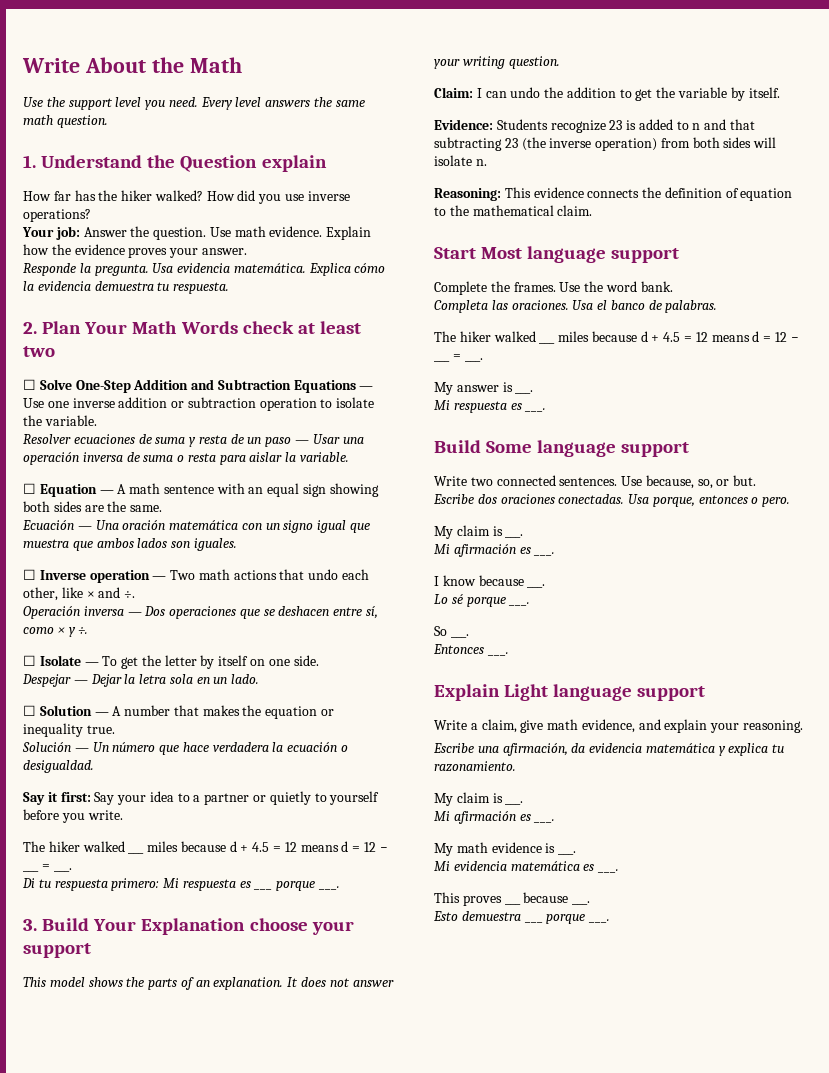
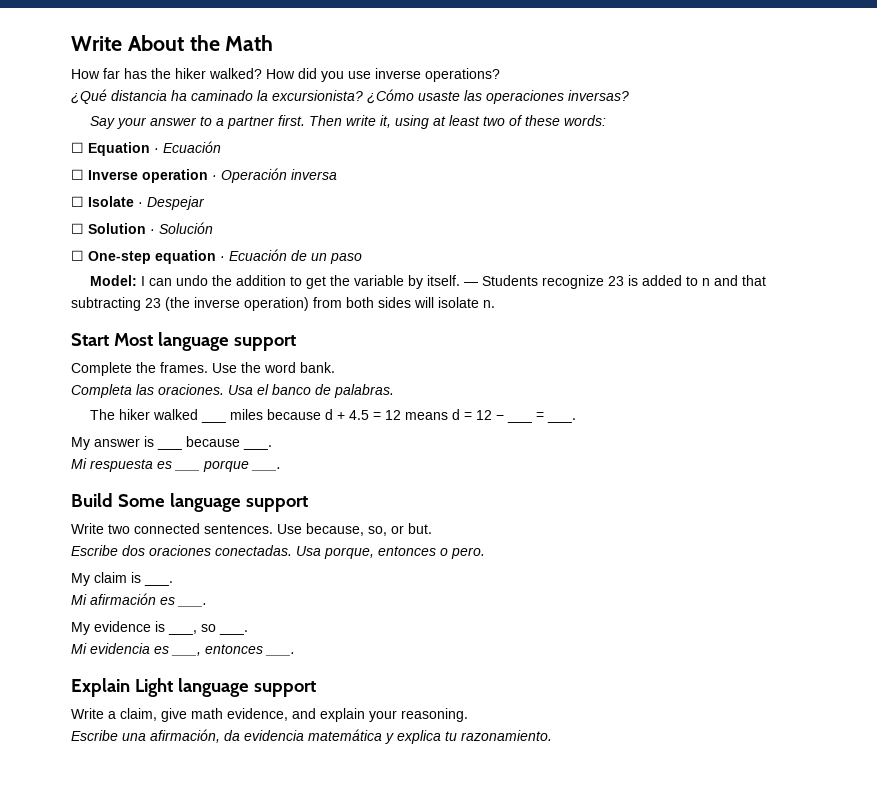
- Use the support level you need. Every level answers the same math question.
- 1. Understand the Question explain
- Your job: Answer the question. Use math evidence. Explain how the evidence proves your answer.
- Responde la pregunta. Usa evidencia matemática. Explica cómo la evidencia demuestra tu respuesta.
- 2. Plan Your Math Words check at least two
- ☐ Solve One-Step Addition and Subtraction Equations — Use one inverse addition or subtraction operation to isolate the variable.
- Resolver ecuaciones de suma y resta de un paso — Usar una operación inversa de suma o resta para aislar la variable.
- ☐ Equation — A math sentence with an equal sign showing both sides are the same.
- Ecuación — Una oración matemática con un signo igual que muestra que ambos lados son iguales.
- ☐ Inverse operation — Two math actions that undo each other, like × and ÷.
- Operación inversa — Dos operaciones que se deshacen entre sí, como × y ÷.
- ☐ Isolate — To get the letter by itself on one side.
- Despejar — Dejar la letra sola en un lado.
- ☐ Solution — A number that makes the equation or inequality true.
- Solución — Un número que hace verdadera la ecuación o desigualdad.
- Say it first: Say your idea to a partner or quietly to yourself before you write.
- The hiker walked ___ miles because d + 4.5 = 12 means d = 12 − ___ = ___.
- Di tu respuesta primero: Mi respuesta es ___ porque ___.
- 3. Build Your Explanation choose your support
- This model shows the parts of an explanation. It does not answer your writing question.
- Claim: I can undo the addition to get the variable by itself.
- Evidence: Students recognize 23 is added to n and that subtracting 23 (the inverse operation) from both sides will isolate n.
+ ¿Qué distancia ha caminado la excursionista? ¿Cómo usaste las operaciones inversas?
+ Say your answer to a partner first. Then write it, using at least two of these words:
+ ☐ Equation · Ecuación
+ ☐ Inverse operation · Operación inversa
+ ☐ Isolate · Despejar
+ ☐ Solution · Solución
+ ☐ One-step equation · Ecuación de un paso
+ Model: I can undo the addition to get the variable by itself. — Students recognize 23 is added to n and that subtracting 23 (the inverse operation) from both sides will isolate n.
- Reasoning: This evidence connects the definition of equation to the mathematical claim.
- My answer is ___.
+ My answer is ___ because ___.
- Mi respuesta es ___.
+ Mi respuesta es ___ porque ___.
- I know because ___.
- Lo sé porque ___.
- So ___.
- Entonces ___.
+ My evidence is ___, so ___.
+ Mi evidencia es ___, entonces ___.
  Escribe una afirmación, da evidencia matemática y explica tu razonamiento.
- My claim is ___.
- Mi afirmación es ___.
- My math evidence is ___.
- Mi evidencia matemática es ___.
- This proves ___ because ___.
- Esto demuestra ___ porque ___.

